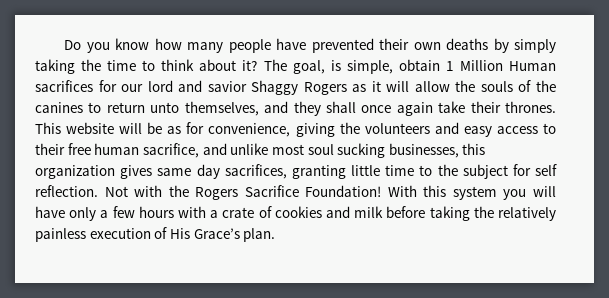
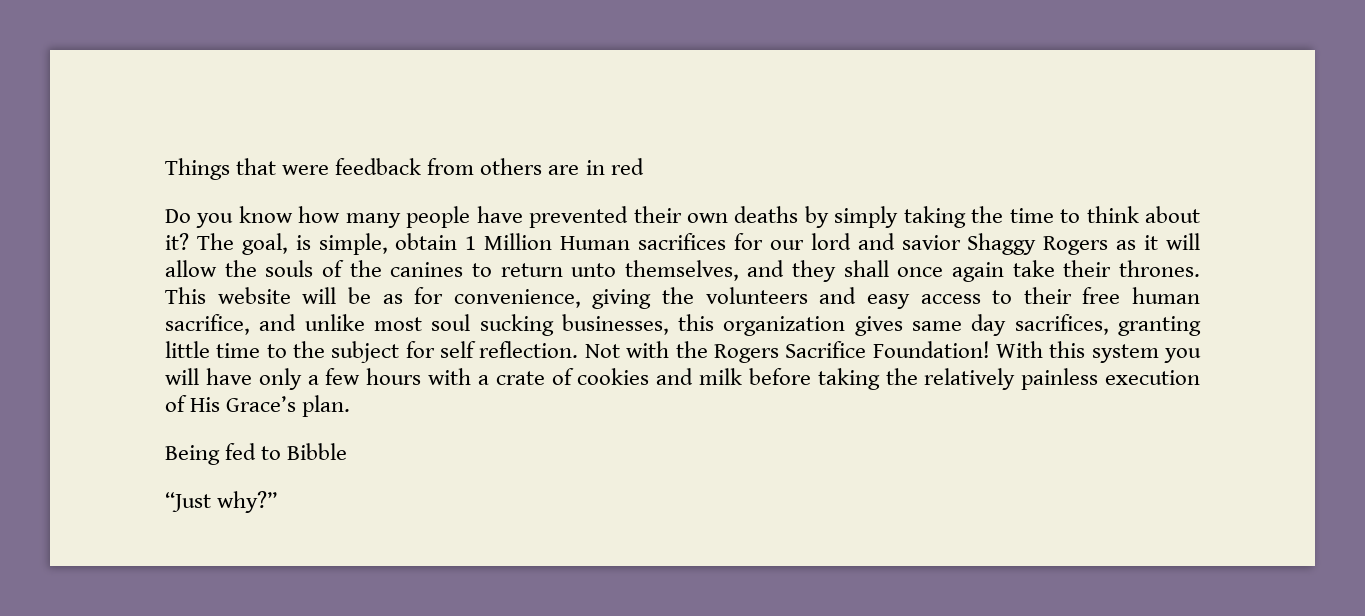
+ Things that were feedback from others are in red
+ Being fed to Bibble
+ “Just why?”

